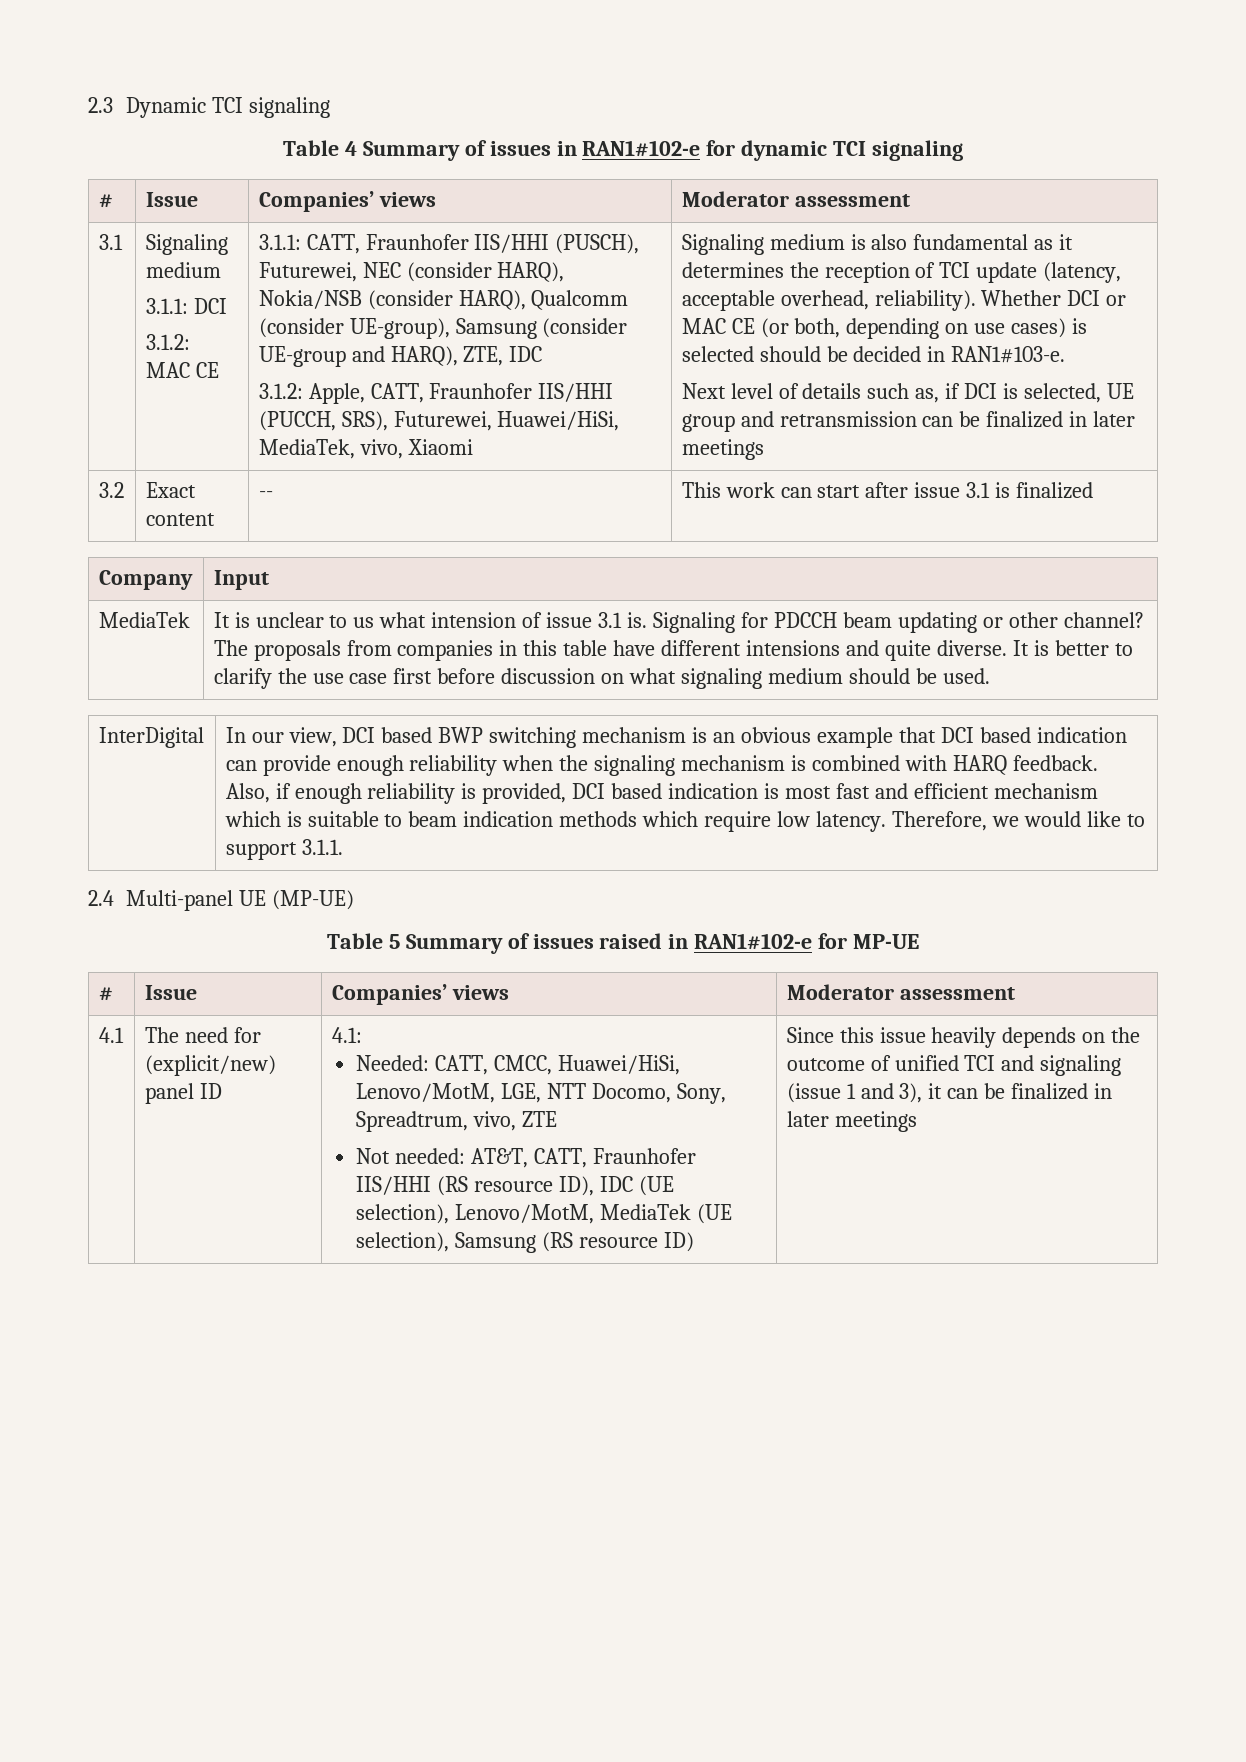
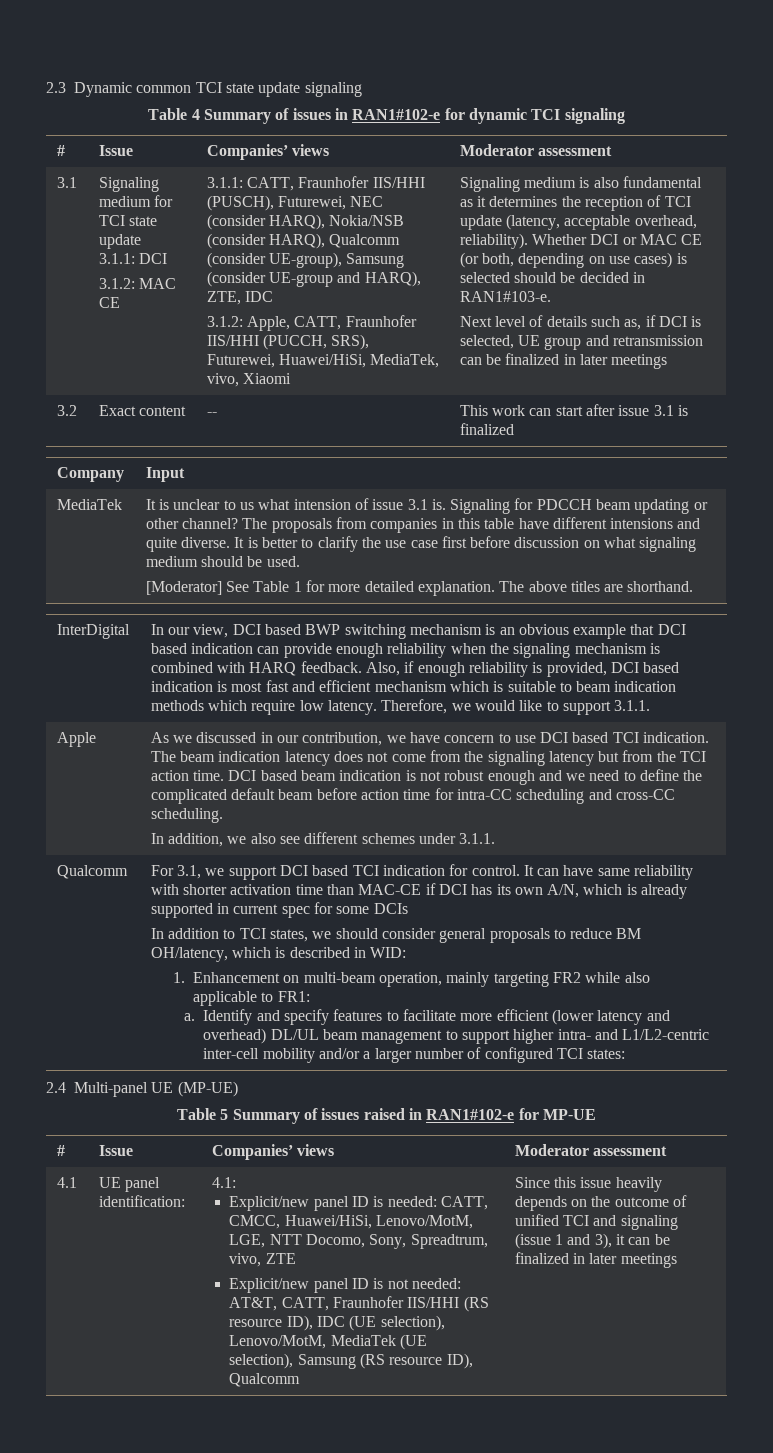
- 2.3 Dynamic TCI signaling
+ 2.3 Dynamic common TCI state update signaling
- 3.1 | Signaling medium
+ 3.1 | Signaling medium for TCI state update
+ [Moderator] See Table 1 for more detailed explanation. The above titles are shorthand.
+ Apple | As we discussed in our contribution, we have concern to use DCI based TCI indication. The beam indication latency does not come from the signaling latency but from the TCI action time. DCI based beam indication is not robust enough and we need to define the complicated default beam before action time for intra-CC scheduling and cross-CC scheduling.
+ In addition, we also see different schemes under 3.1.1.
+ Qualcomm | For 3.1, we support DCI based TCI indication for control. It can have same reliability with shorter activation time than MAC-CE if DCI has its own A/N, which is already supported in current spec for some DCIs
+ In addition to TCI states, we should consider general proposals to reduce BM OH/latency, which is described in WID:
+ 1. Enhancement on multi-beam operation, mainly targeting FR2 while also applicable to FR1:
+ a. Identify and specify features to facilitate more efficient (lower latency and overhead) DL/UL beam management to support higher intra- and L1/L2-centric inter-cell mobility and/or a larger number of configured TCI states:
- The need for (explicit/new) panel ID | 4.1:
- Needed: CATT, CMCC, Huawei/HiSi, Lenovo/MotM, LGE, NTT Docomo, Sony, Spreadtrum, vivo, ZTE
+ UE panel identification: | 4.1:
+ Explicit/new panel ID is needed: CATT, CMCC, Huawei/HiSi, Lenovo/MotM, LGE, NTT Docomo, Sony, Spreadtrum, vivo, ZTE
- Not needed: AT&T, CATT, Fraunhofer IIS/HHI (RS resource ID), IDC (UE selection), Lenovo/MotM, MediaTek (UE selection), Samsung (RS resource ID)
+ Explicit/new panel ID is not needed: AT&T, CATT, Fraunhofer IIS/HHI (RS resource ID), IDC (UE selection), Lenovo/MotM, MediaTek (UE selection), Samsung (RS resource ID), Qualcomm

